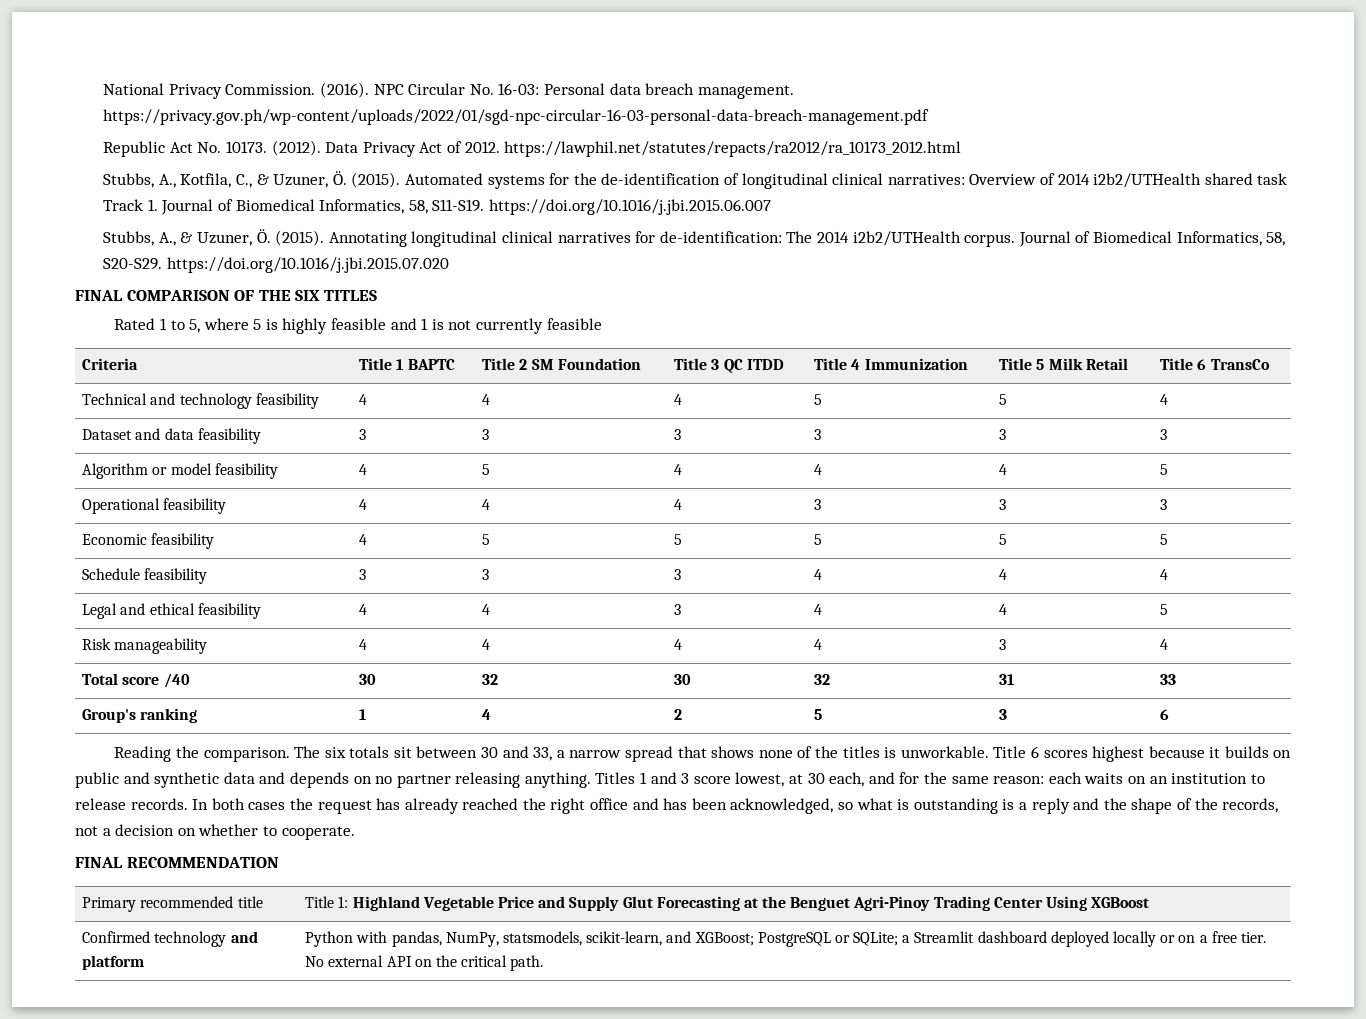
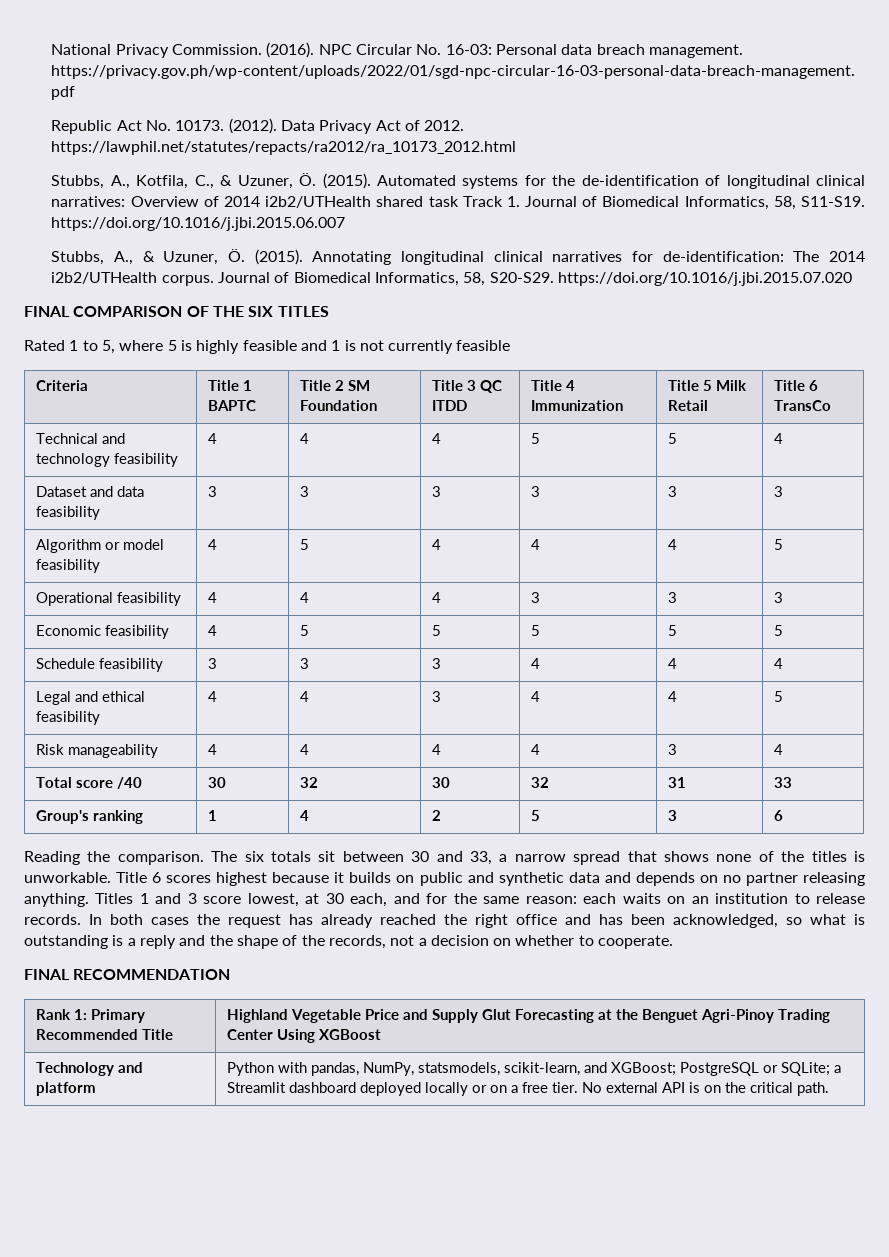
- Primary recommended title | Title 1: Highland Vegetable Price and Supply Glut Forecasting at the Benguet Agri-Pinoy Trading Center Using XGBoost
+ Rank 1: Primary Recommended Title | Highland Vegetable Price and Supply Glut Forecasting at the Benguet Agri-Pinoy Trading Center Using XGBoost
- Confirmed technology and platform | Python with pandas, NumPy, statsmodels, scikit-learn, and XGBoost; PostgreSQL or SQLite; a Streamlit dashboard deployed locally or on a free tier. No external API on the critical path.
+ Technology and platform | Python with pandas, NumPy, statsmodels, scikit-learn, and XGBoost; PostgreSQL or SQLite; a Streamlit dashboard deployed locally or on a free tier. No external API is on the critical path.

